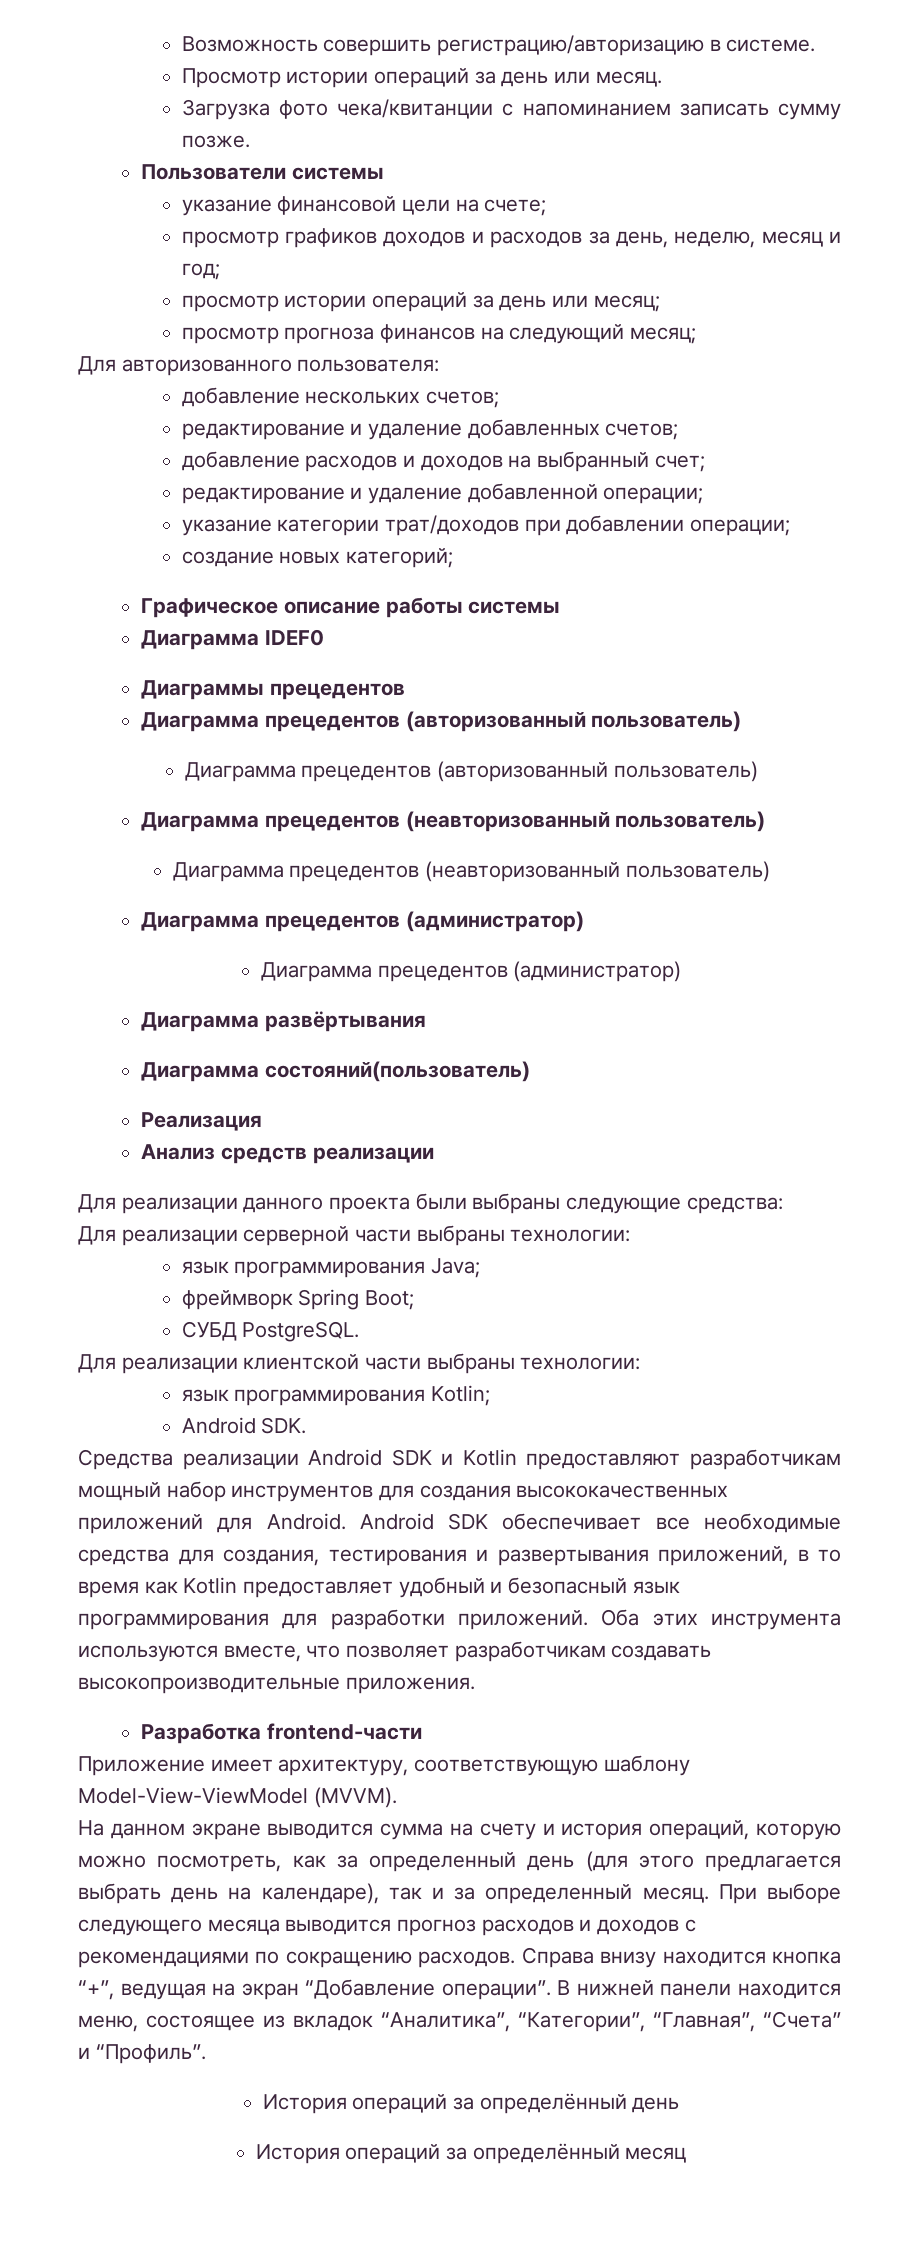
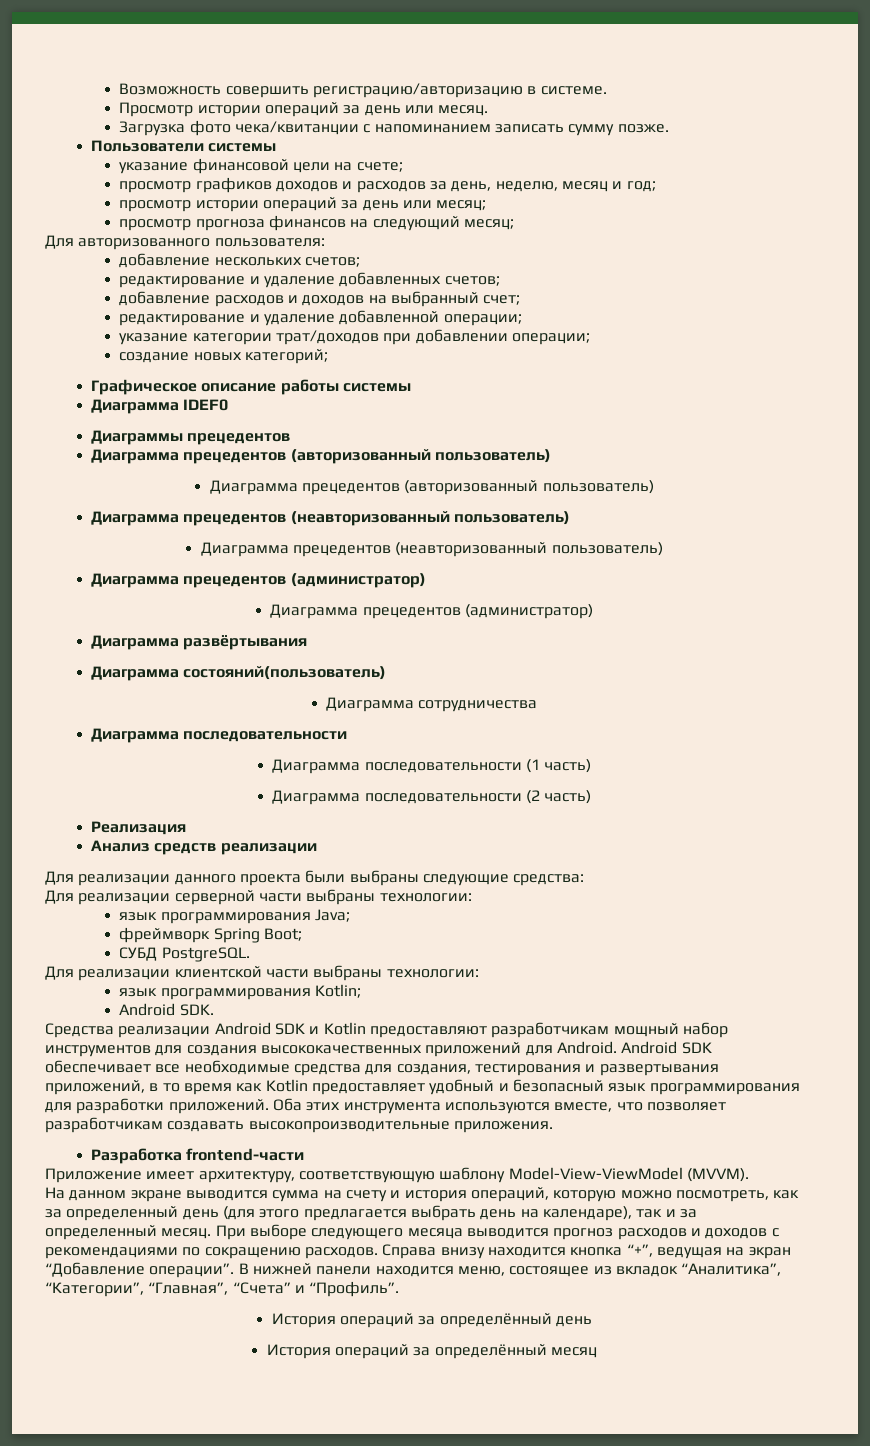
+ Диаграмма сотрудничества
+ Диаграмма последовательности
+ Диаграмма последовательности (1 часть)
+ Диаграмма последовательности (2 часть)

